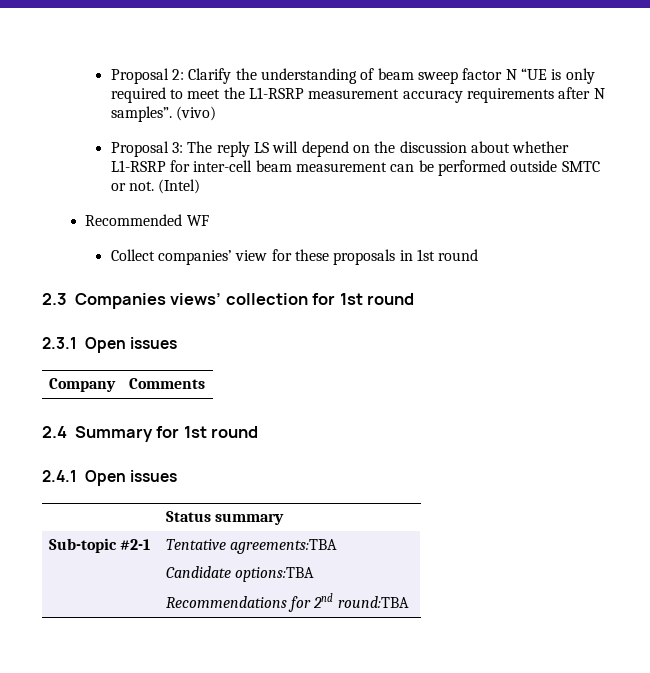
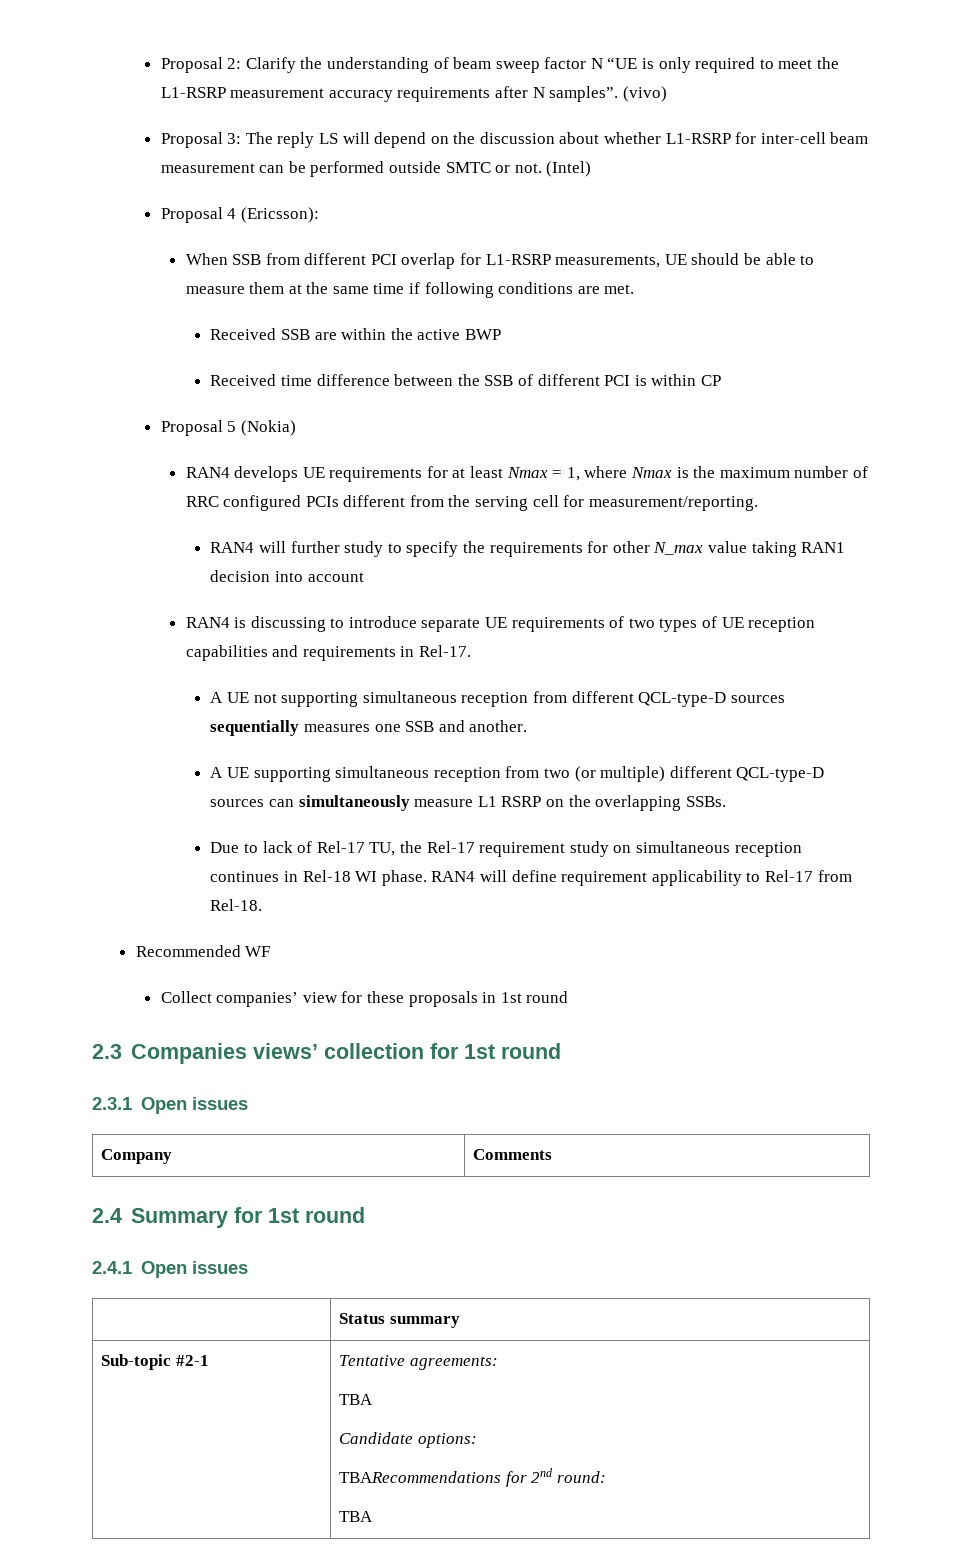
+ Proposal 4 (Ericsson):
+ When SSB from different PCI overlap for L1-RSRP measurements, UE should be able to measure them at the same time if following conditions are met.
+ Received SSB are within the active BWP
+ Received time difference between the SSB of different PCI is within CP
+ Proposal 5 (Nokia)
+ RAN4 develops UE requirements for at least Nmax = 1, where Nmax is the maximum number of RRC configured PCIs different from the serving cell for measurement/reporting.
+ RAN4 will further study to specify the requirements for other N_max value taking RAN1 decision into account
+ RAN4 is discussing to introduce separate UE requirements of two types of UE reception capabilities and requirements in Rel-17.
+ A UE not supporting simultaneous reception from different QCL-type-D sources sequentially measures one SSB and another.
+ A UE supporting simultaneous reception from two (or multiple) different QCL-type-D sources can simultaneously measure L1 RSRP on the overlapping SSBs.
+ Due to lack of Rel-17 TU, the Rel-17 requirement study on simultaneous reception continues in Rel-18 WI phase. RAN4 will define requirement applicability to Rel-17 from Rel-18.
- Sub-topic #2-1 | Tentative agreements:TBA
- Candidate options:TBA
- Recommendations for 2nd round:TBA
+ Sub-topic #2-1 | Tentative agreements:
+ TBA
+ Candidate options:
+ TBARecommendations for 2nd round:
+ TBA

